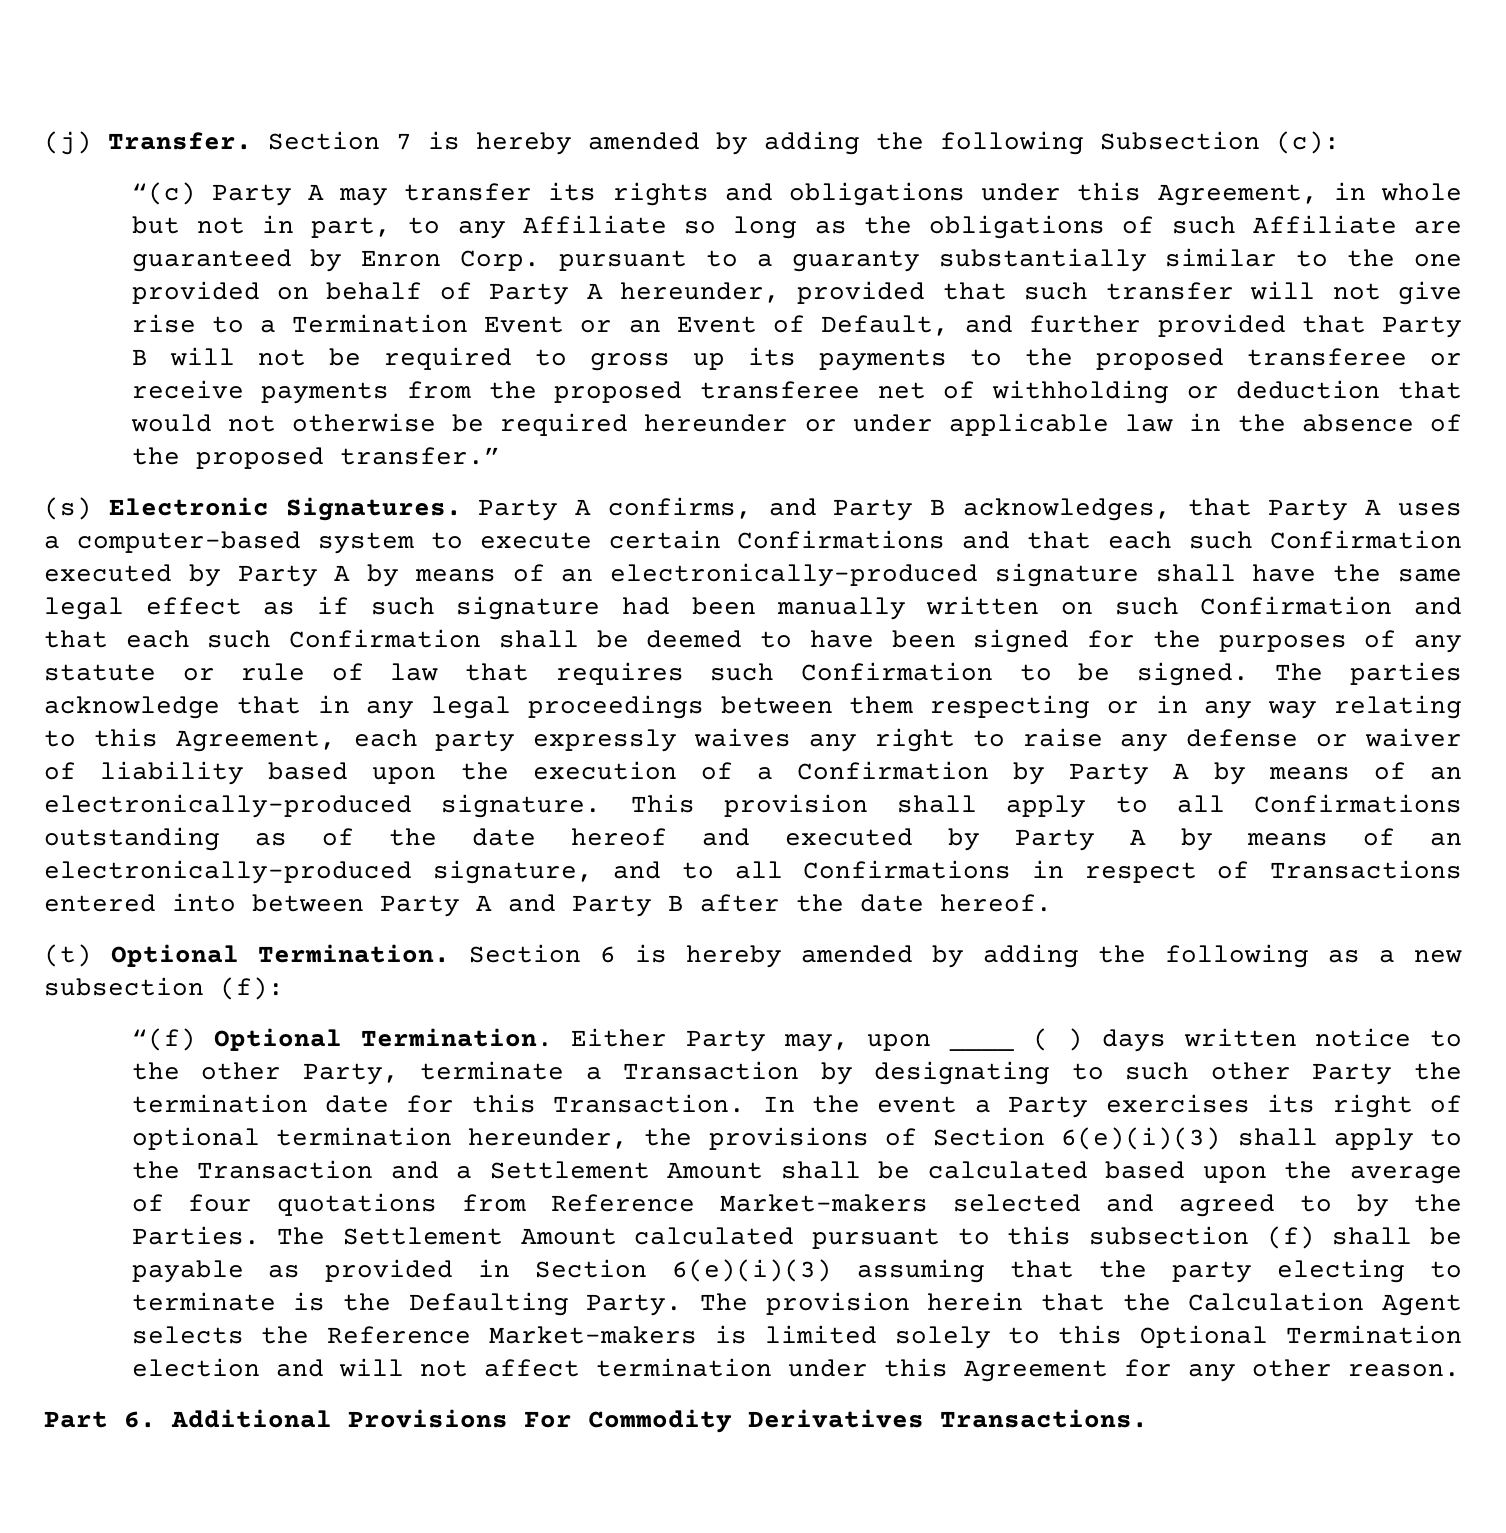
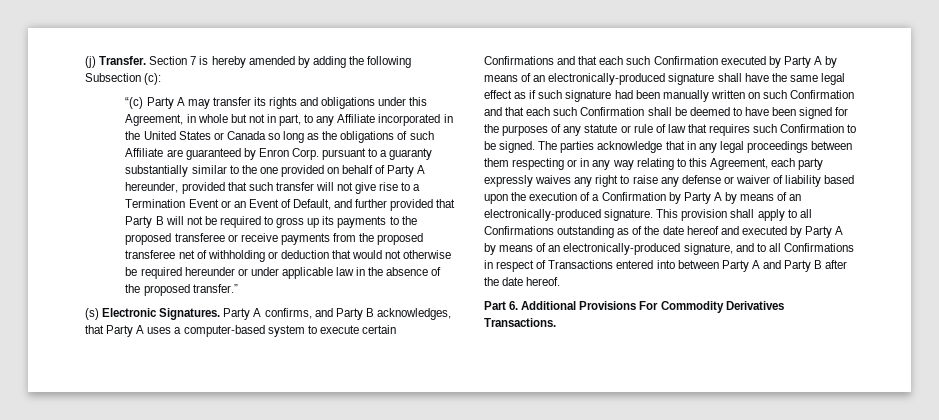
- “(c) Party A may transfer its rights and obligations under this Agreement, in whole but not in part, to any Affiliate so long as the obligations of such Affiliate are guaranteed by Enron Corp. pursuant to a guaranty substantially similar to the one provided on behalf of Party A hereunder, provided that such transfer will not give rise to a Termination Event or an Event of Default, and further provided that Party B will not be required to gross up its payments to the proposed transferee or receive payments from the proposed transferee net of withholding or deduction that would not otherwise be required hereunder or under applicable law in the absence of the proposed transfer.”
+ “(c) Party A may transfer its rights and obligations under this Agreement, in whole but not in part, to any Affiliate incorporated in the United States or Canada so long as the obligations of such Affiliate are guaranteed by Enron Corp. pursuant to a guaranty substantially similar to the one provided on behalf of Party A hereunder, provided that such transfer will not give rise to a Termination Event or an Event of Default, and further provided that Party B will not be required to gross up its payments to the proposed transferee or receive payments from the proposed transferee net of withholding or deduction that would not otherwise be required hereunder or under applicable law in the absence of the proposed transfer.”
- (t) Optional Termination. Section 6 is hereby amended by adding the following as a new subsection (f):
- “(f) Optional Termination. Either Party may, upon ____ ( ) days written notice to the other Party, terminate a Transaction by designating to such other Party the termination date for this Transaction. In the event a Party exercises its right of optional termination hereunder, the provisions of Section 6(e)(i)(3) shall apply to the Transaction and a Settlement Amount shall be calculated based upon the average of four quotations from Reference Market-makers selected and agreed to by the Parties. The Settlement Amount calculated pursuant to this subsection (f) shall be payable as provided in Section 6(e)(i)(3) assuming that the party electing to terminate is the Defaulting Party. The provision herein that the Calculation Agent selects the Reference Market-makers is limited solely to this Optional Termination election and will not affect termination under this Agreement for any other reason.

